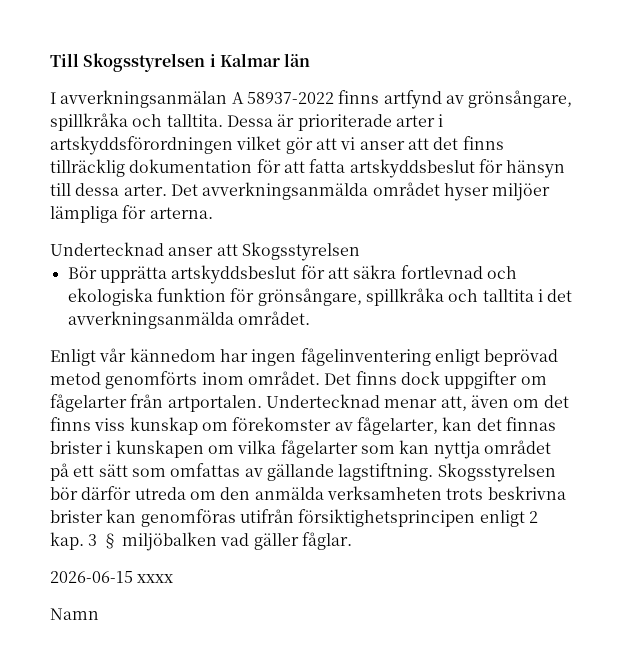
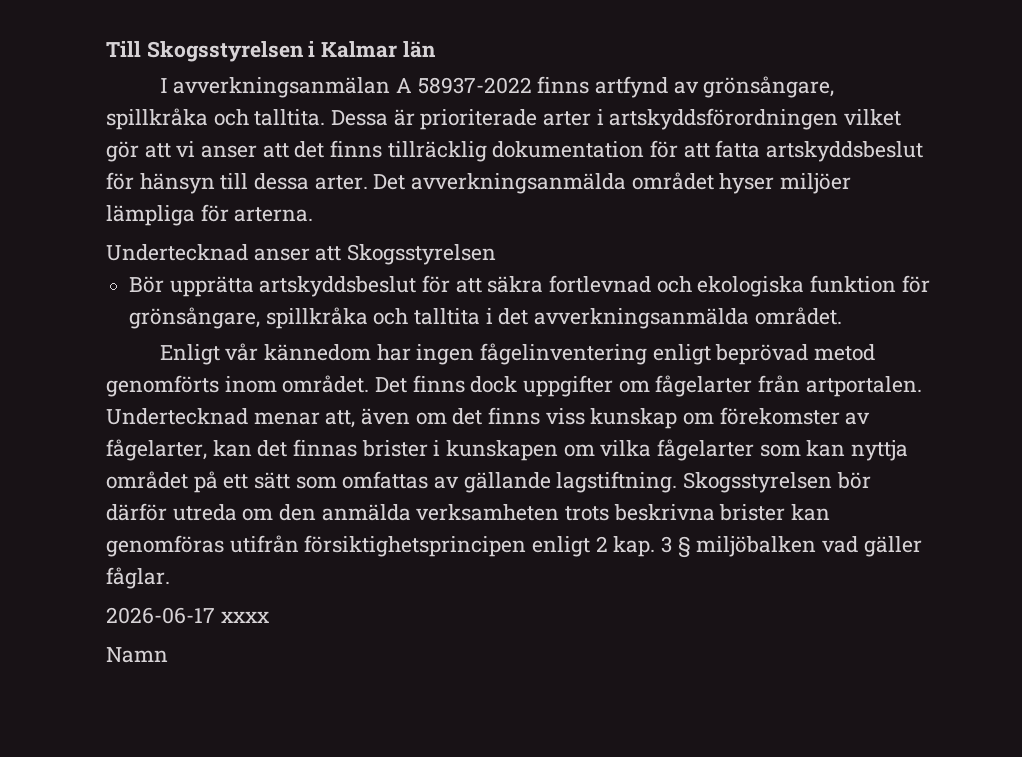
- 2026-06-15 xxxx
+ 2026-06-17 xxxx

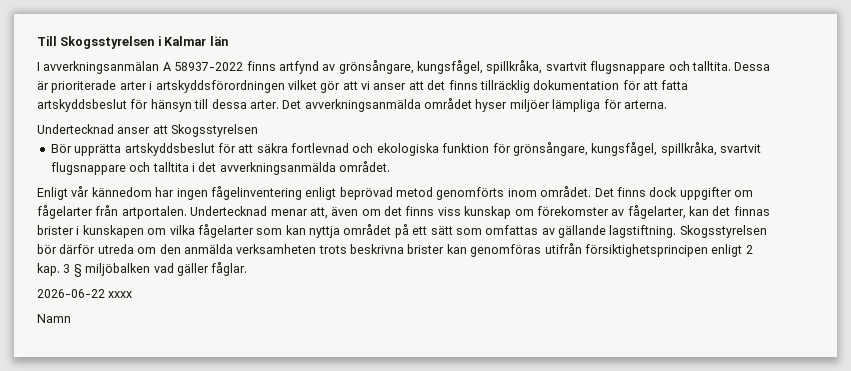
- I avverkningsanmälan A 58937-2022 finns artfynd av grönsångare, spillkråka och talltita.
+ I avverkningsanmälan A 58937-2022 finns artfynd av grönsångare, kungsfågel, spillkråka, svartvit flugsnappare och talltita.
- Bör upprätta artskyddsbeslut för att säkra fortlevnad och ekologiska funktion för grönsångare, spillkråka och talltita i det avverkningsanmälda området.
+ Bör upprätta artskyddsbeslut för att säkra fortlevnad och ekologiska funktion för grönsångare, kungsfågel, spillkråka, svartvit flugsnappare och talltita i det avverkningsanmälda området.
- 2026-06-17 xxxx
+ 2026-06-22 xxxx

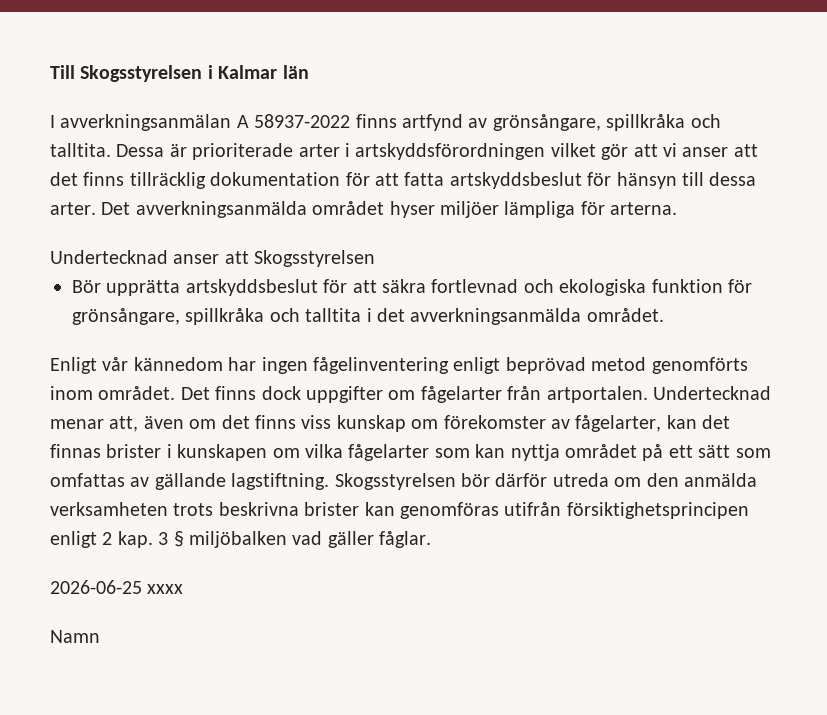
- I avverkningsanmälan A 58937-2022 finns artfynd av grönsångare, kungsfågel, spillkråka, svartvit flugsnappare och talltita.
+ I avverkningsanmälan A 58937-2022 finns artfynd av grönsångare, spillkråka och talltita.
- Bör upprätta artskyddsbeslut för att säkra fortlevnad och ekologiska funktion för grönsångare, kungsfågel, spillkråka, svartvit flugsnappare och talltita i det avverkningsanmälda området.
+ Bör upprätta artskyddsbeslut för att säkra fortlevnad och ekologiska funktion för grönsångare, spillkråka och talltita i det avverkningsanmälda området.
- 2026-06-22 xxxx
+ 2026-06-25 xxxx

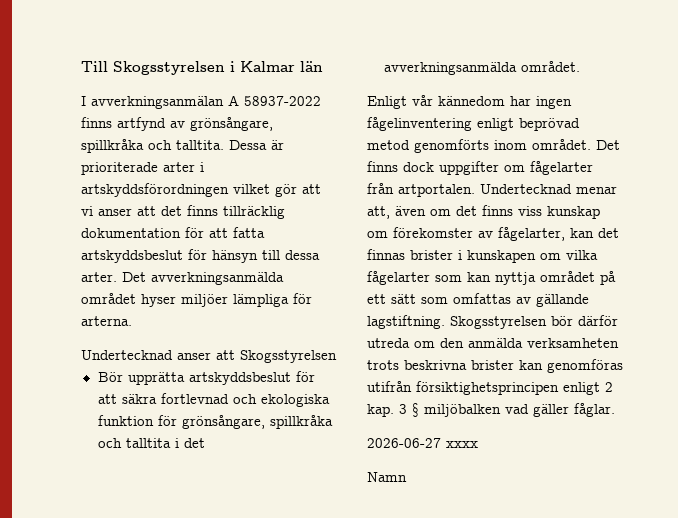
- 2026-06-25 xxxx
+ 2026-06-27 xxxx

